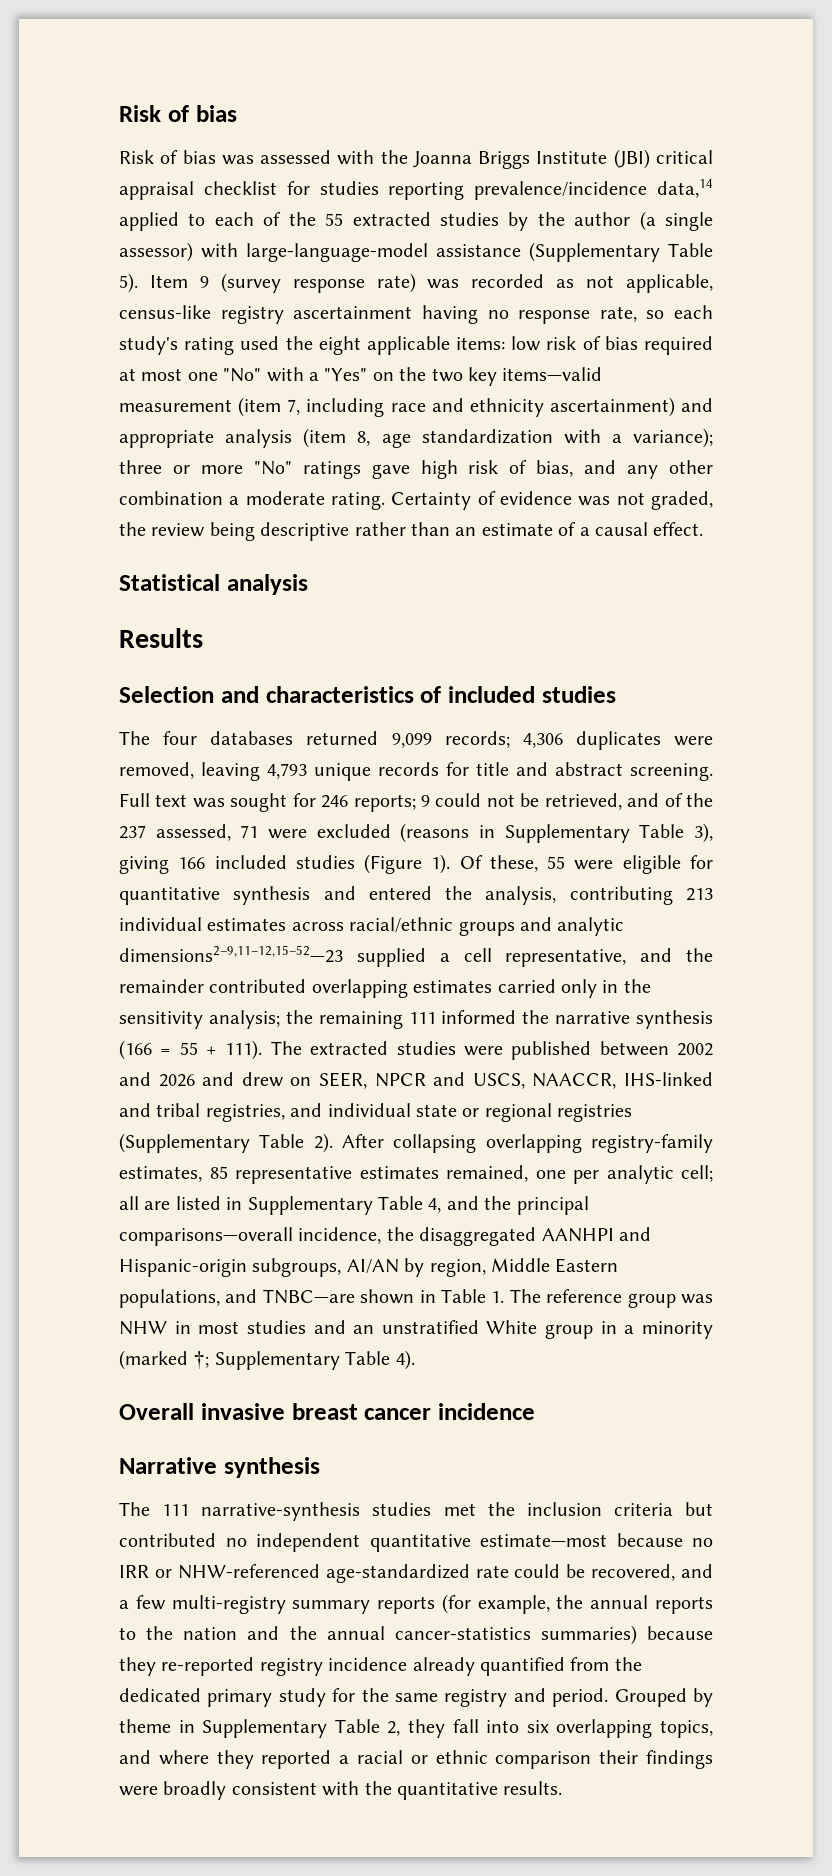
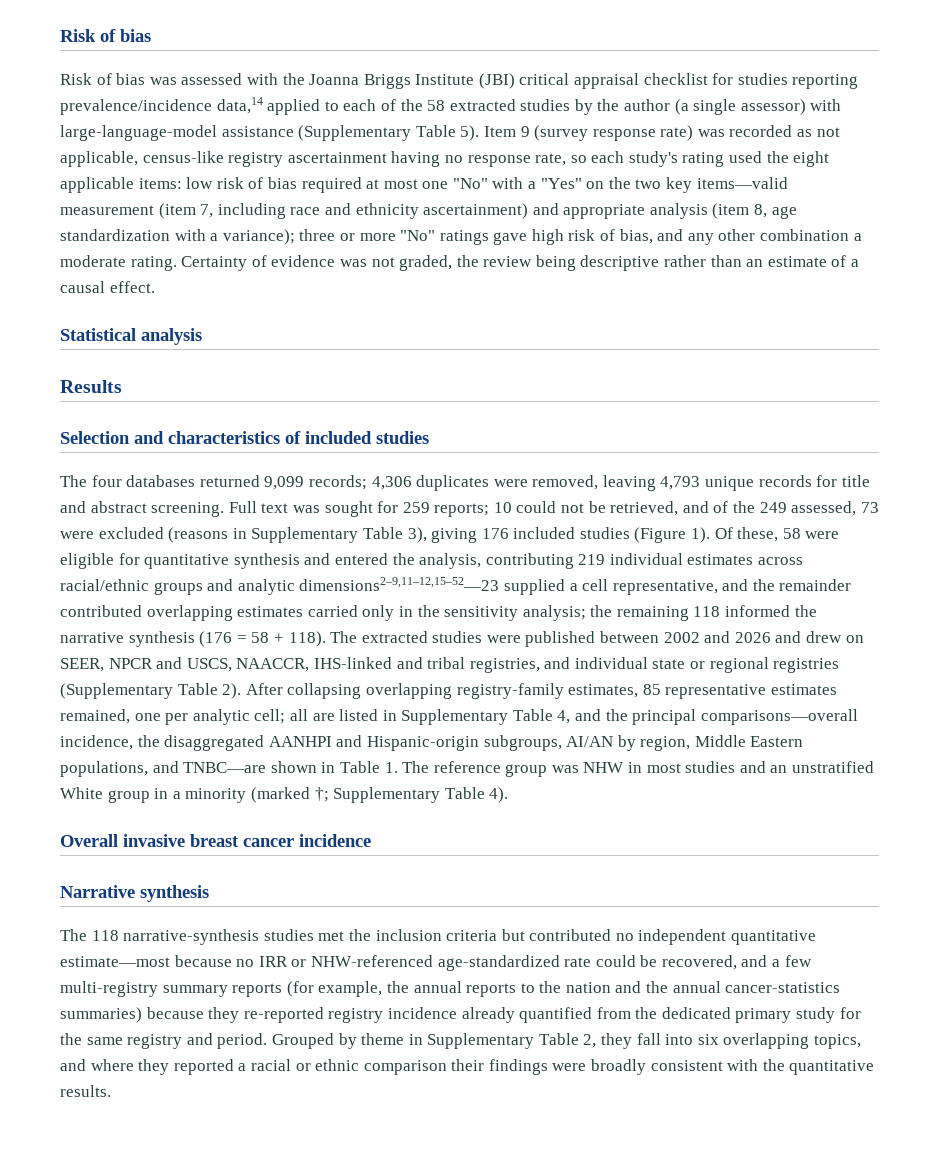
- Risk of bias was assessed with the Joanna Briggs Institute (JBI) critical appraisal checklist for studies reporting prevalence/incidence data,14 applied to each of the 55 extracted studies by the author (a single assessor) with large-language-model assistance (Supplementary Table 5).
+ Risk of bias was assessed with the Joanna Briggs Institute (JBI) critical appraisal checklist for studies reporting prevalence/incidence data,14 applied to each of the 58 extracted studies by the author (a single assessor) with large-language-model assistance (Supplementary Table 5).
- Full text was sought for 246 reports; 9 could not be retrieved, and of the 237 assessed, 71 were excluded (reasons in Supplementary Table 3), giving 166 included studies (Figure 1).
+ Full text was sought for 259 reports; 10 could not be retrieved, and of the 249 assessed, 73 were excluded (reasons in Supplementary Table 3), giving 176 included studies (Figure 1).
- Of these, 55 were eligible for quantitative synthesis and entered the analysis, contributing 213 individual estimates across racial/ethnic groups and analytic dimensions2–9,11–12,15–52—23 supplied a cell representative, and the remainder contributed overlapping estimates carried only in the sensitivity analysis; the remaining 111 informed the narrative synthesis (166 = 55 + 111).
+ Of these, 58 were eligible for quantitative synthesis and entered the analysis, contributing 219 individual estimates across racial/ethnic groups and analytic dimensions2–9,11–12,15–52—23 supplied a cell representative, and the remainder contributed overlapping estimates carried only in the sensitivity analysis; the remaining 118 informed the narrative synthesis (176 = 58 + 118).
- The 111 narrative-synthesis studies met the inclusion criteria but contributed no independent quantitative estimate—most because no IRR or NHW-referenced age-standardized rate could be recovered, and a few multi-registry summary reports (for example, the annual reports to the nation and the annual cancer-statistics summaries) because they re-reported registry incidence already quantified from the dedicated primary study for the same registry and period.
+ The 118 narrative-synthesis studies met the inclusion criteria but contributed no independent quantitative estimate—most because no IRR or NHW-referenced age-standardized rate could be recovered, and a few multi-registry summary reports (for example, the annual reports to the nation and the annual cancer-statistics summaries) because they re-reported registry incidence already quantified from the dedicated primary study for the same registry and period.

